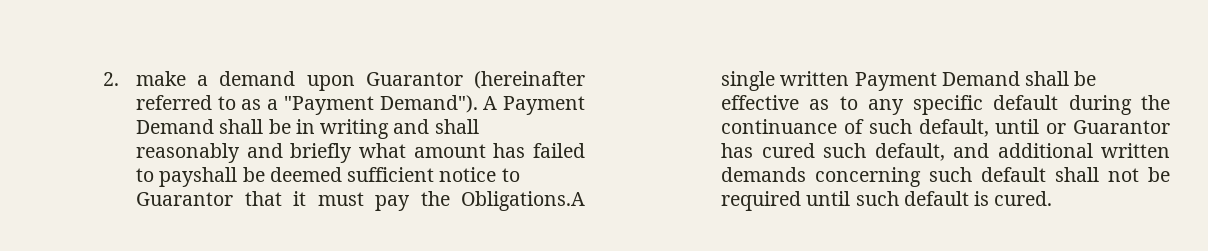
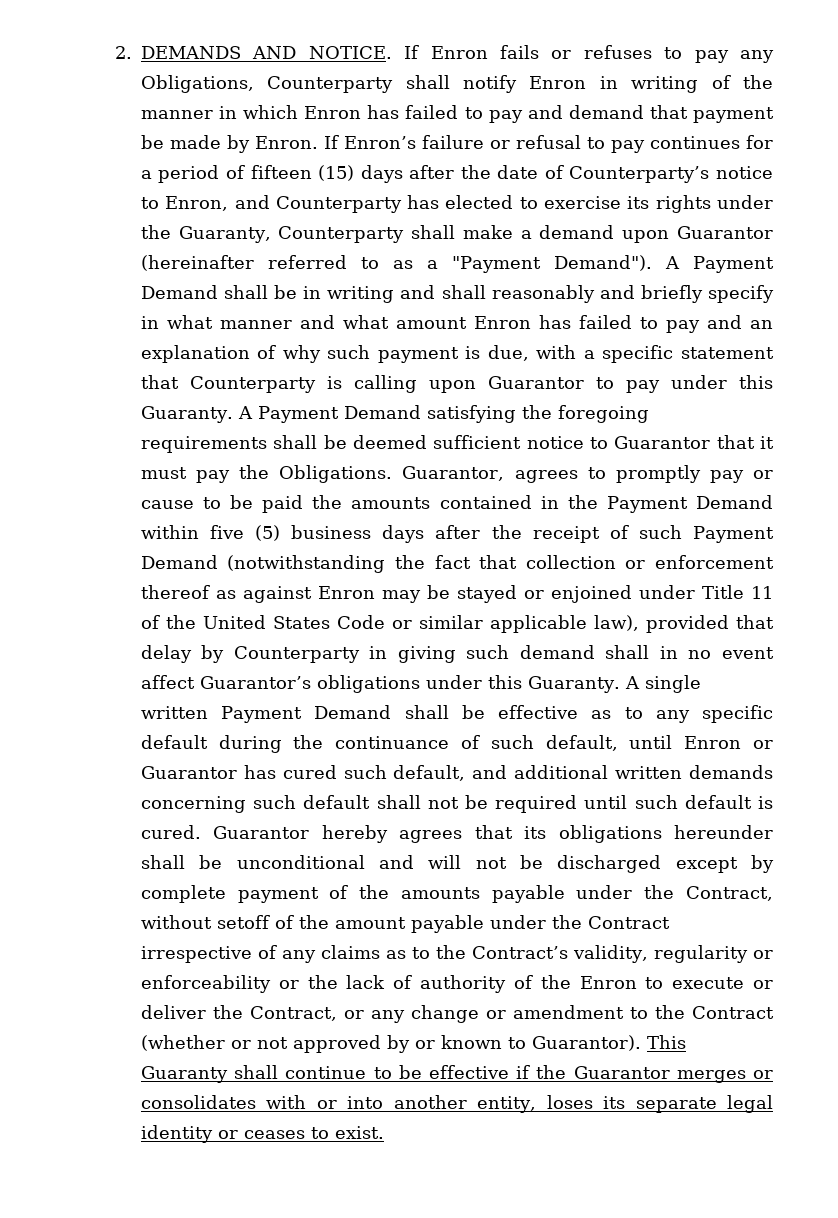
- 2. make a demand upon Guarantor (hereinafter referred to as a "Payment Demand").
+ 2. DEMANDS AND NOTICE. If Enron fails or refuses to pay any Obligations, Counterparty shall notify Enron in writing of the manner in which Enron has failed to pay and demand that payment be made by Enron. If Enron’s failure or refusal to pay continues for a period of fifteen (15) days after the date of Counterparty’s notice to Enron, and Counterparty has elected to exercise its rights under the Guaranty, Counterparty shall make a demand upon Guarantor (hereinafter referred to as a "Payment Demand").
- A Payment Demand shall be in writing and shall reasonably and briefly what amount has failed to payshall be deemed sufficient notice to Guarantor that it must pay the Obligations.A single written Payment Demand shall be effective as to any specific default during the continuance of such default, until or Guarantor has cured such default, and additional written demands concerning such default shall not be required until such default is cured.
+ A Payment Demand shall be in writing and shall reasonably and briefly specify in what manner and what amount Enron has failed to pay and an explanation of why such payment is due, with a specific statement that Counterparty is calling upon Guarantor to pay under this Guaranty. A Payment Demand satisfying the foregoing requirements shall be deemed sufficient notice to Guarantor that it must pay the Obligations. Guarantor, agrees to promptly pay or cause to be paid the amounts contained in the Payment Demand within five (5) business days after the receipt of such Payment Demand (notwithstanding the fact that collection or enforcement thereof as against Enron may be stayed or enjoined under Title 11 of the United States Code or similar applicable law), provided that delay by Counterparty in giving such demand shall in no event affect Guarantor’s obligations under this Guaranty. A single written Payment Demand shall be effective as to any specific default during the continuance of such default, until Enron or Guarantor has cured such default, and additional written demands concerning such default shall not be required until such default is cured.
+ Guarantor hereby agrees that its obligations hereunder shall be unconditional and will not be discharged except by complete payment of the amounts payable under the Contract, without setoff of the amount payable under the Contract irrespective of any claims as to the Contract’s validity, regularity or enforceability or the lack of authority of the Enron to execute or deliver the Contract, or any change or amendment to the Contract (whether or not approved by or known to Guarantor). This Guaranty shall continue to be effective if the Guarantor merges or consolidates with or into another entity, loses its separate legal identity or ceases to exist.

